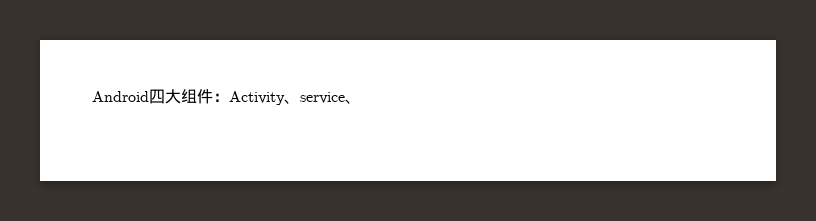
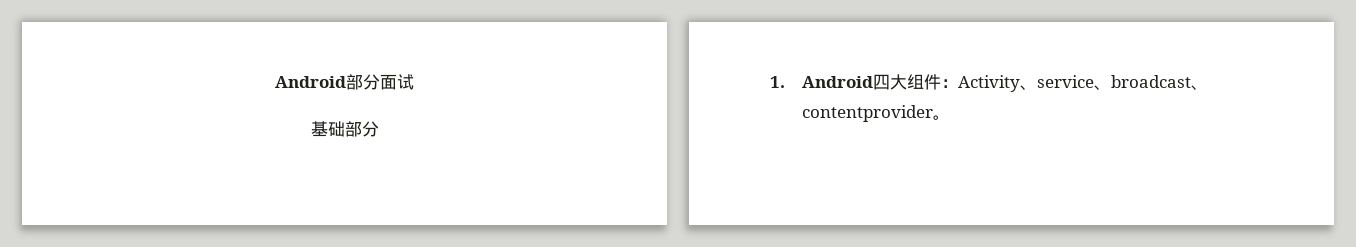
- Android四大组件：Activity、service、
+ Android部分面试
+ 基础部分
+ 1. Android四大组件：Activity、service、broadcast、contentprovider。

